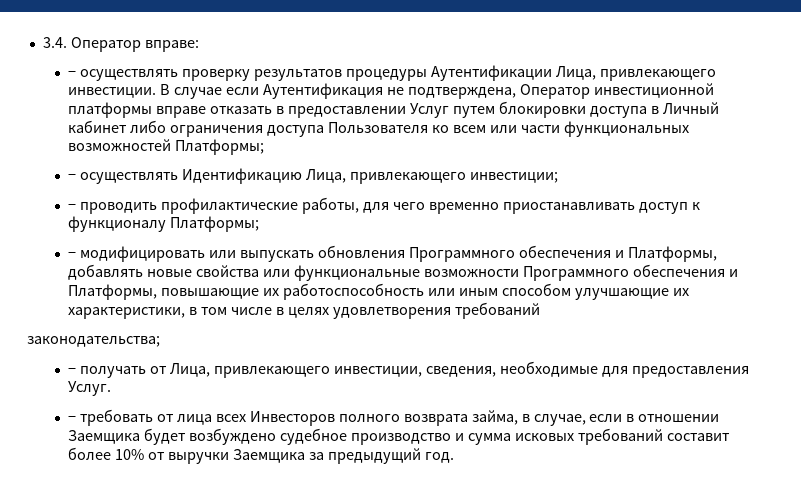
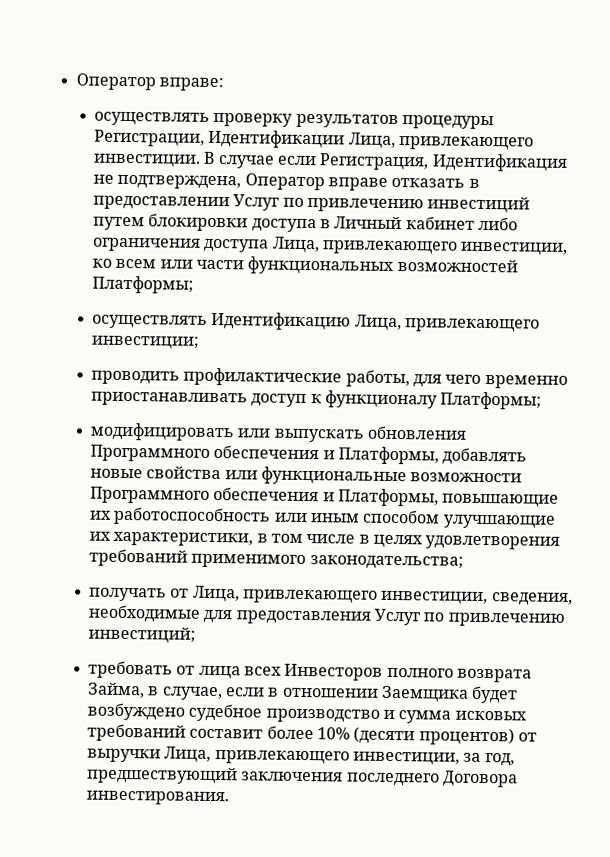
- 3.4. Оператор вправе:
+ Оператор вправе:
- − осуществлять проверку результатов процедуры Аутентификации Лица, привлекающего инвестиции.
+ осуществлять проверку результатов процедуры Регистрации, Идентификации Лица, привлекающего инвестиции.
- В случае если Аутентификация не подтверждена, Оператор инвестиционной платформы вправе отказать в предоставлении Услуг путем блокировки доступа в Личный кабинет либо ограничения доступа Пользователя ко всем или части функциональных возможностей Платформы;
+ В случае если Регистрация, Идентификация не подтверждена, Оператор вправе отказать в предоставлении Услуг по привлечению инвестиций путем блокировки доступа в Личный кабинет либо ограничения доступа Лица, привлекающего инвестиции, ко всем или части функциональных возможностей Платформы;
- − осуществлять Идентификацию Лица, привлекающего инвестиции;
+ осуществлять Идентификацию Лица, привлекающего инвестиции;
- − проводить профилактические работы, для чего временно приостанавливать доступ к функционалу Платформы;
+ проводить профилактические работы, для чего временно приостанавливать доступ к функционалу Платформы;
- − модифицировать или выпускать обновления Программного обеспечения и Платформы, добавлять новые свойства или функциональные возможности Программного обеспечения и Платформы, повышающие их работоспособность или иным способом улучшающие их характеристики, в том числе в целях удовлетворения требований
- законодательства;
+ модифицировать или выпускать обновления Программного обеспечения и Платформы, добавлять новые свойства или функциональные возможности Программного обеспечения и Платформы, повышающие их работоспособность или иным способом улучшающие их характеристики, в том числе в целях удовлетворения требований применимого законодательства;
- − получать от Лица, привлекающего инвестиции, сведения, необходимые для предоставления Услуг.
- − требовать от лица всех Инвесторов полного возврата займа, в случае, если в отношении Заемщика будет возбуждено судебное производство и сумма исковых требований составит более 10% от выручки Заемщика за предыдущий год.
+ получать от Лица, привлекающего инвестиции, сведения, необходимые для предоставления Услуг по привлечению инвестиций;
+ требовать от лица всех Инвесторов полного возврата Займа, в случае, если в отношении Заемщика будет возбуждено судебное производство и сумма исковых требований составит более 10% (десяти процентов) от выручки Лица, привлекающего инвестиции, за год, предшествующий заключения последнего Договора инвестирования.

